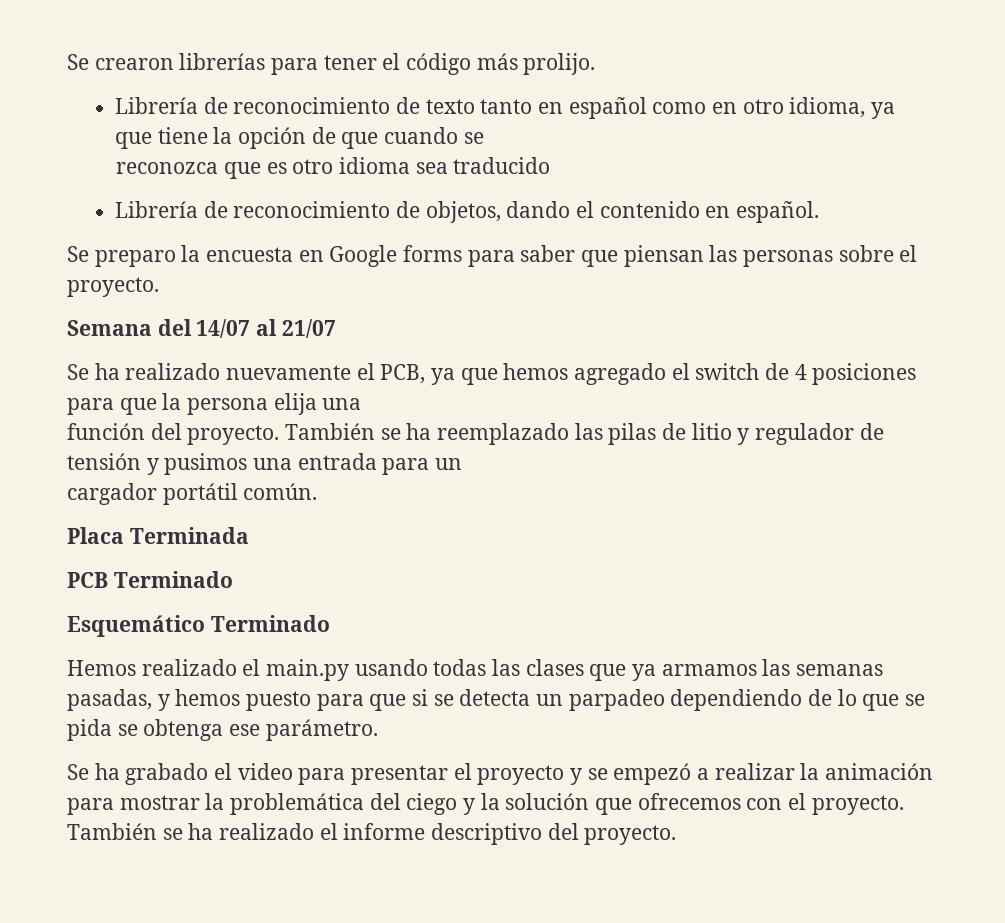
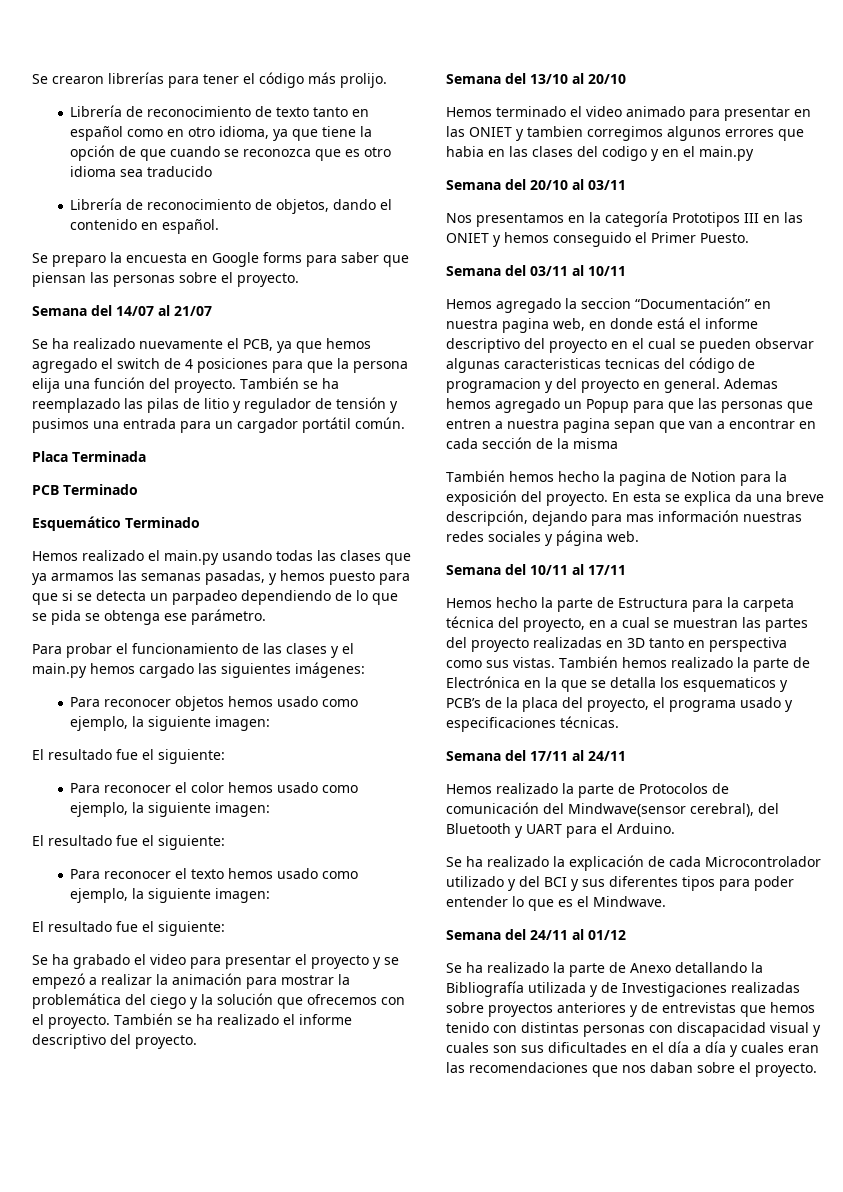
- Librería de reconocimiento de texto tanto en español como en otro idioma, ya que tiene la opción de que cuando se
- reconozca que es otro idioma sea traducido
+ Librería de reconocimiento de texto tanto en español como en otro idioma, ya que tiene la opción de que cuando se reconozca que es otro idioma sea traducido
- Se ha realizado nuevamente el PCB, ya que hemos agregado el switch de 4 posiciones para que la persona elija una
- función del proyecto.
+ Se ha realizado nuevamente el PCB, ya que hemos agregado el switch de 4 posiciones para que la persona elija una función del proyecto.
- También se ha reemplazado las pilas de litio y regulador de tensión y pusimos una entrada para un
- cargador portátil común.
+ También se ha reemplazado las pilas de litio y regulador de tensión y pusimos una entrada para un cargador portátil común.
+ Para probar el funcionamiento de las clases y el main.py hemos cargado las siguientes imágenes:
+ Para reconocer objetos hemos usado como ejemplo, la siguiente imagen:
+ El resultado fue el siguiente:
+ Para reconocer el color hemos usado como ejemplo, la siguiente imagen:
+ El resultado fue el siguiente:
+ Para reconocer el texto hemos usado como ejemplo, la siguiente imagen:
+ El resultado fue el siguiente:
+ Semana del 13/10 al 20/10
+ Hemos terminado el video animado para presentar en las ONIET y tambien corregimos algunos errores que habia en las clases del codigo y en el main.py
+ Semana del 20/10 al 03/11
+ Nos presentamos en la categoría Prototipos III en las ONIET y hemos conseguido el Primer Puesto.
+ Semana del 03/11 al 10/11
+ Hemos agregado la seccion “Documentación” en nuestra pagina web, en donde está el informe descriptivo del proyecto en el cual se pueden observar algunas caracteristicas tecnicas del código de programacion y del proyecto en general. Ademas hemos agregado un Popup para que las personas que entren a nuestra pagina sepan que van a encontrar en cada sección de la misma
+ También hemos hecho la pagina de Notion para la exposición del proyecto. En esta se explica da una breve descripción, dejando para mas información nuestras redes sociales y página web.
+ Semana del 10/11 al 17/11
+ Hemos hecho la parte de Estructura para la carpeta técnica del proyecto, en a cual se muestran las partes del proyecto realizadas en 3D tanto en perspectiva como sus vistas. También hemos realizado la parte de Electrónica en la que se detalla los esquematicos y PCB’s de la placa del proyecto, el programa usado y especificaciones técnicas.
+ Semana del 17/11 al 24/11
+ Hemos realizado la parte de Protocolos de comunicación del Mindwave(sensor cerebral), del Bluetooth y UART para el Arduino.
+ Se ha realizado la explicación de cada Microcontrolador utilizado y del BCI y sus diferentes tipos para poder entender lo que es el Mindwave.
+ Semana del 24/11 al 01/12
+ Se ha realizado la parte de Anexo detallando la Bibliografía utilizada y de Investigaciones realizadas sobre proyectos anteriores y de entrevistas que hemos tenido con distintas personas con discapacidad visual y cuales son sus dificultades en el día a día y cuales eran las recomendaciones que nos daban sobre el proyecto.

